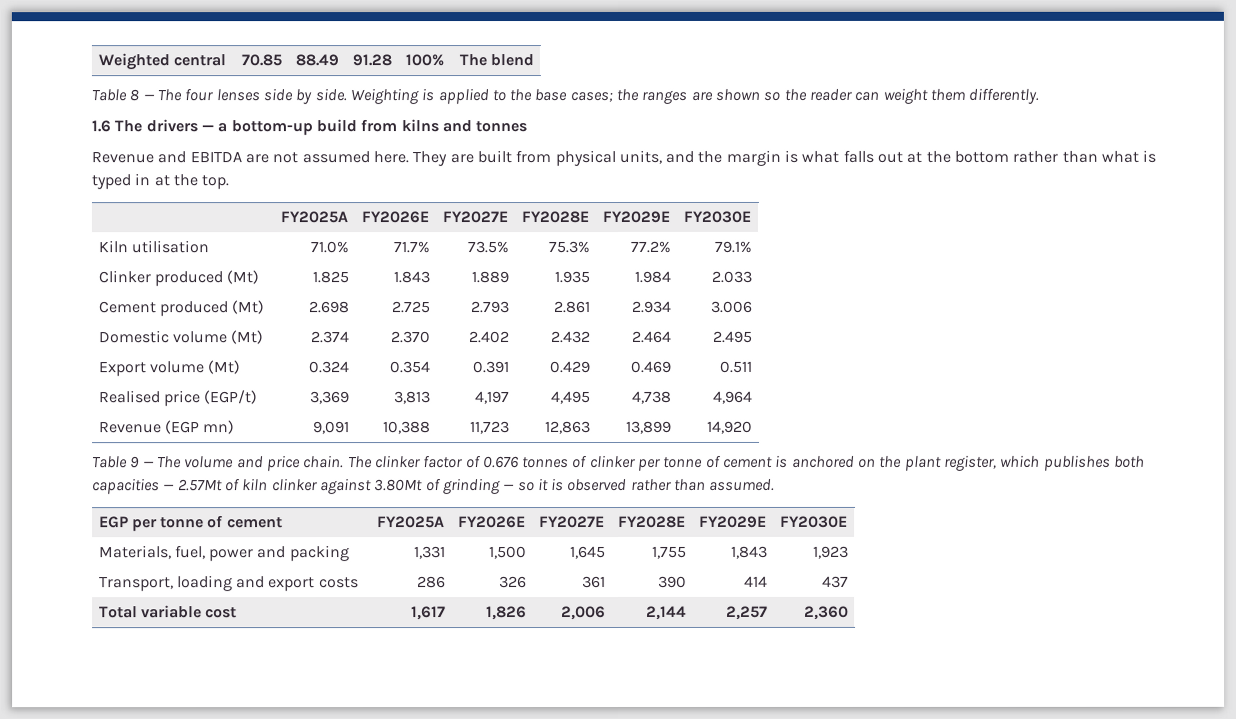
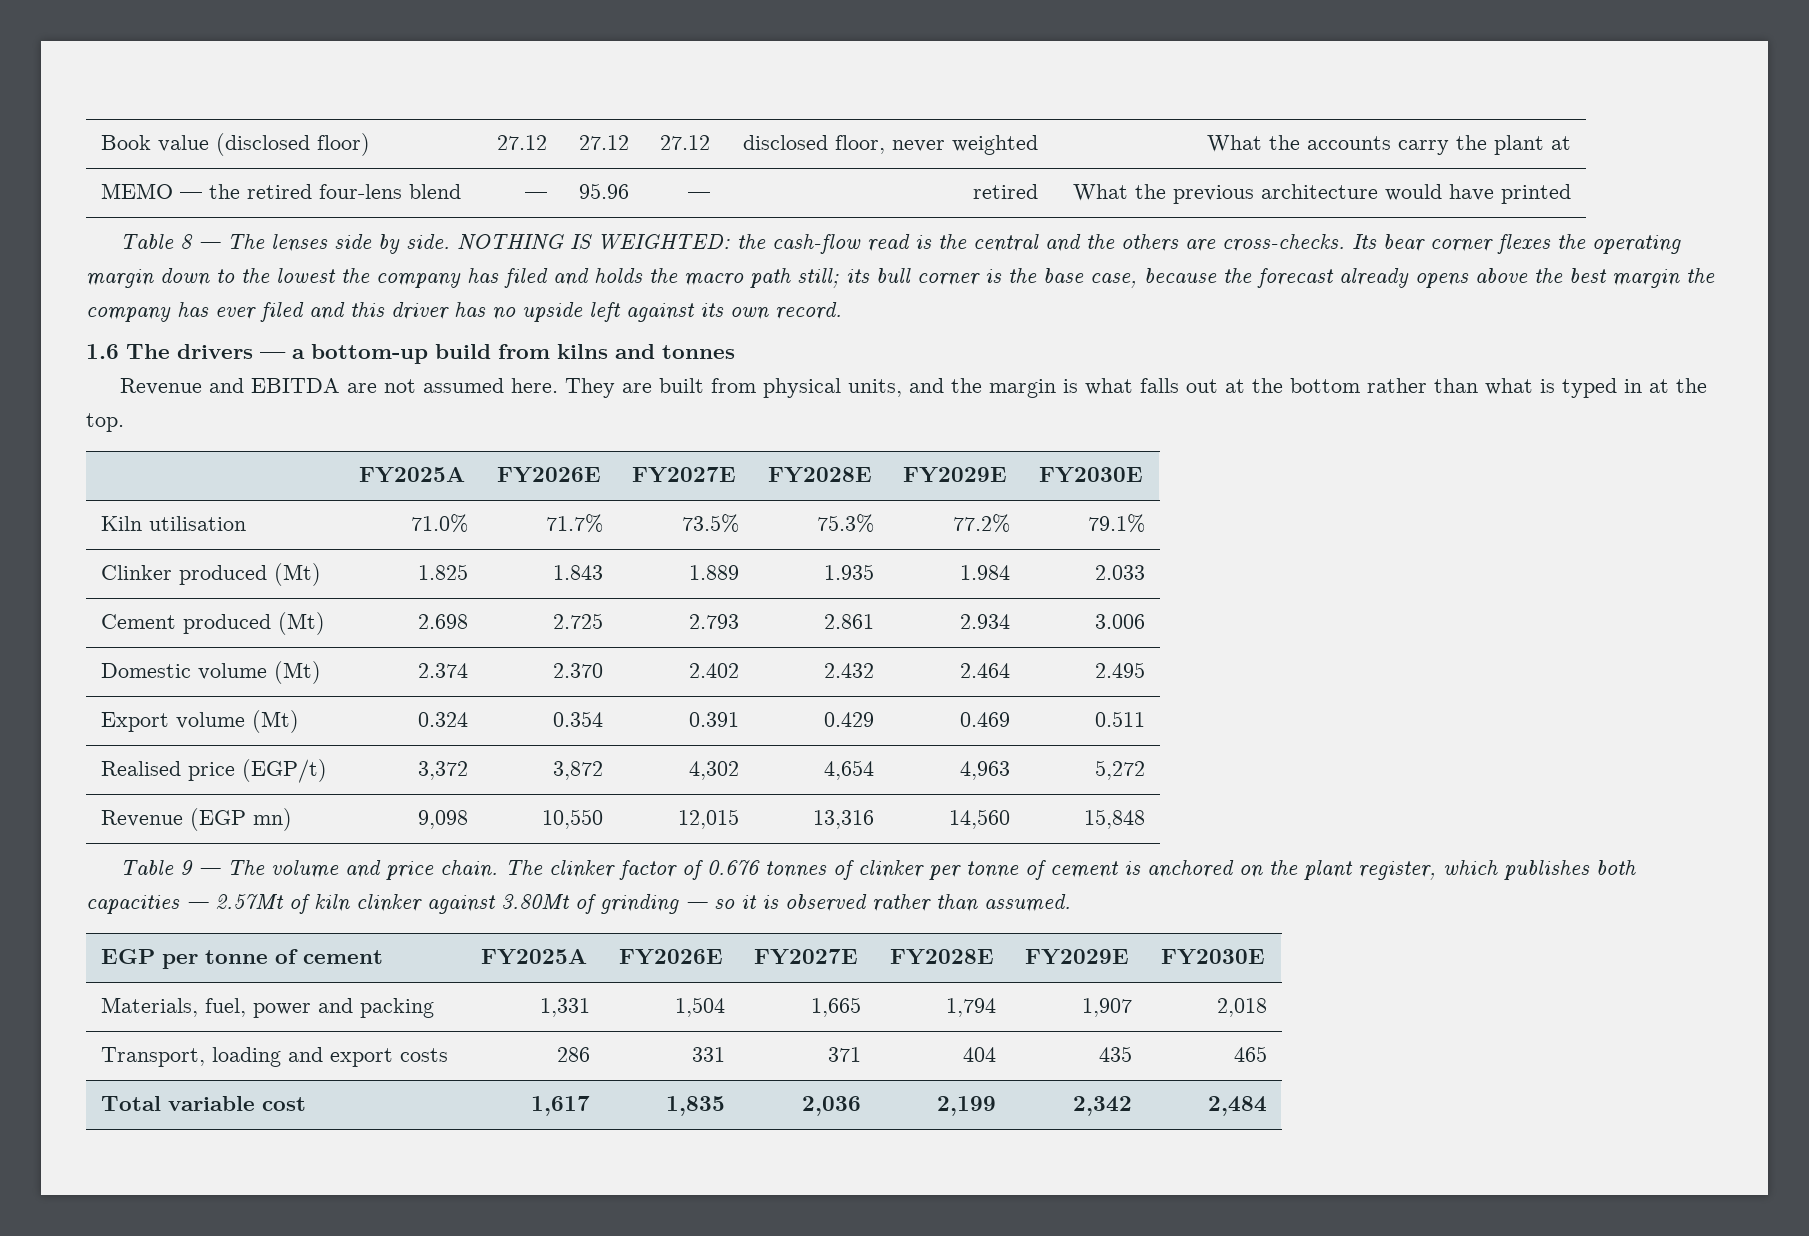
- Weighted central | 70.85 | 88.49 | 91.28 | 100% | The blend
+ Book value (disclosed floor) | 27.12 | 27.12 | 27.12 | disclosed floor, never weighted | What the accounts carry the plant at
+ MEMO — the retired four-lens blend | — | 95.96 | — | retired | What the previous architecture would have printed
- Table 8 — The four lenses side by side.
+ Table 8 — The lenses side by side.
- Weighting is applied to the base cases; the ranges are shown so the reader can weight them differently.
+ NOTHING IS WEIGHTED: the cash-flow read is the central and the others are cross-checks. Its bear corner flexes the operating margin down to the lowest the company has filed and holds the macro path still; its bull corner is the base case, because the forecast already opens above the best margin the company has ever filed and this driver has no upside left against its own record.
- Realised price (EGP/t) | 3,369 | 3,813 | 4,197 | 4,495 | 4,738 | 4,964
- Revenue (EGP mn) | 9,091 | 10,388 | 11,723 | 12,863 | 13,899 | 14,920
+ Realised price (EGP/t) | 3,372 | 3,872 | 4,302 | 4,654 | 4,963 | 5,272
+ Revenue (EGP mn) | 9,098 | 10,550 | 12,015 | 13,316 | 14,560 | 15,848
- Materials, fuel, power and packing | 1,331 | 1,500 | 1,645 | 1,755 | 1,843 | 1,923
+ Materials, fuel, power and packing | 1,331 | 1,504 | 1,665 | 1,794 | 1,907 | 2,018
- Transport, loading and export costs | 286 | 326 | 361 | 390 | 414 | 437
+ Transport, loading and export costs | 286 | 331 | 371 | 404 | 435 | 465
- Total variable cost | 1,617 | 1,826 | 2,006 | 2,144 | 2,257 | 2,360
+ Total variable cost | 1,617 | 1,835 | 2,036 | 2,199 | 2,342 | 2,484

